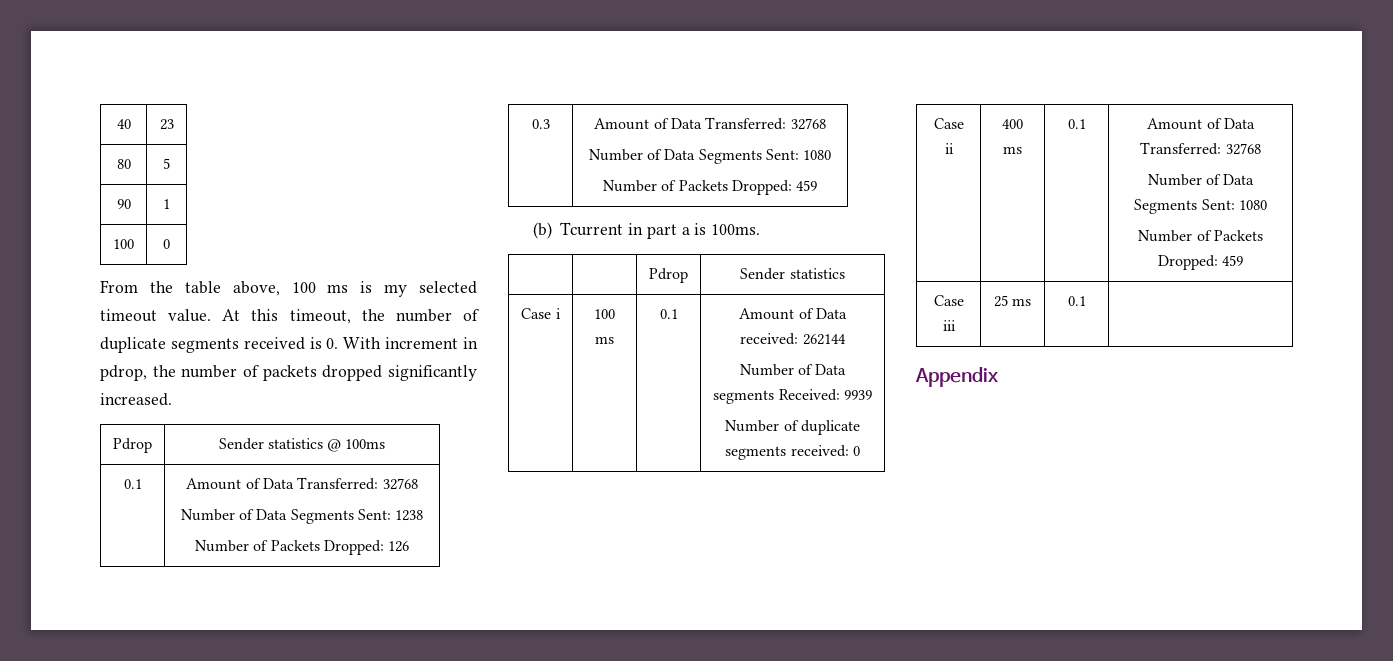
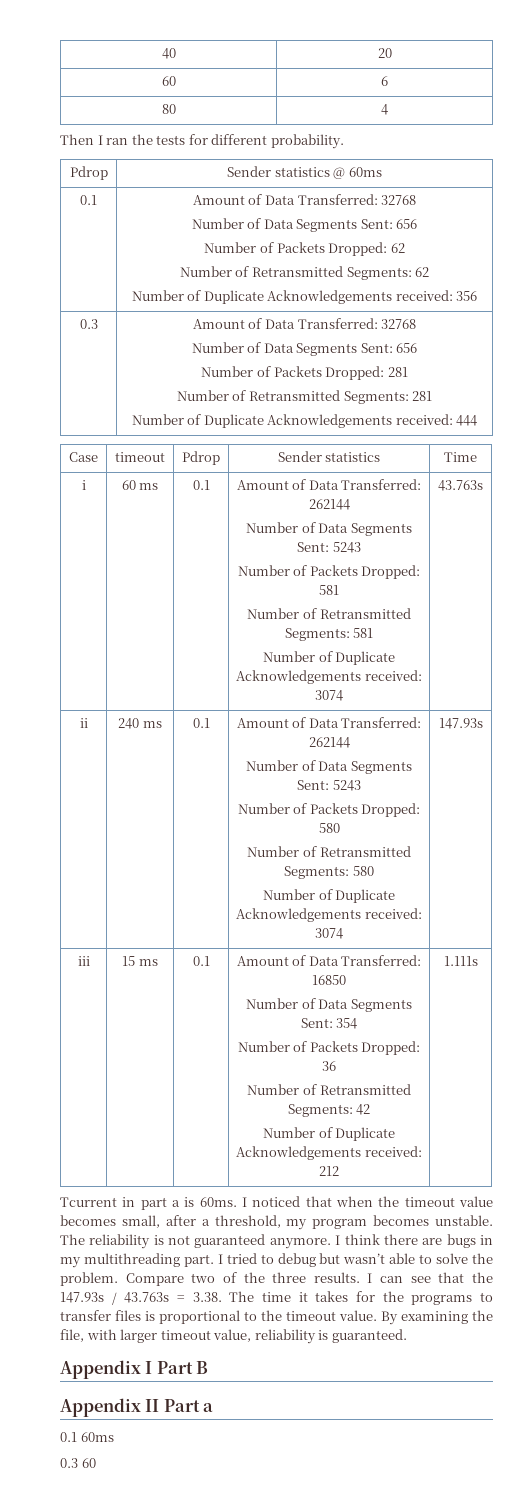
- 40 | 23
+ 40 | 20
+ 60 | 6
- 80 | 5
- 90 | 1
- 100 | 0
- From the table above, 100 ms is my selected timeout value. At this timeout, the number of duplicate segments received is 0. With increment in pdrop, the number of packets dropped significantly increased.
+ 80 | 4
+ Then I ran the tests for different probability.
- Pdrop | Sender statistics @ 100ms
+ Pdrop | Sender statistics @ 60ms
  0.1 | Amount of Data Transferred: 32768
- Number of Data Segments Sent: 1238
- Number of Packets Dropped: 126
+ Number of Data Segments Sent: 656
+ Number of Packets Dropped: 62
+ Number of Retransmitted Segments: 62
+ Number of Duplicate Acknowledgements received: 356
  0.3 | Amount of Data Transferred: 32768
- Number of Data Segments Sent: 1080
- Number of Packets Dropped: 459
- (b) Tcurrent in part a is 100ms.
- | | Pdrop | Sender statistics
- Case i | 100 ms | 0.1 | Amount of Data received: 262144
- Number of Data segments Received: 9939
- Number of duplicate segments received: 0
- Case ii | 400 ms | 0.1 | Amount of Data Transferred: 32768
- Number of Data Segments Sent: 1080
- Number of Packets Dropped: 459
- Case iii | 25 ms | 0.1 |
- Appendix
+ Number of Data Segments Sent: 656
+ Number of Packets Dropped: 281
+ Number of Retransmitted Segments: 281
+ Number of Duplicate Acknowledgements received: 444
+ Case | timeout | Pdrop | Sender statistics | Time
+ i | 60 ms | 0.1 | Amount of Data Transferred: 262144
+ Number of Data Segments Sent: 5243
+ Number of Packets Dropped: 581
+ Number of Retransmitted Segments: 581
+ Number of Duplicate Acknowledgements received: 3074 | 43.763s
+ ii | 240 ms | 0.1 | Amount of Data Transferred: 262144
+ Number of Data Segments Sent: 5243
+ Number of Packets Dropped: 580
+ Number of Retransmitted Segments: 580
+ Number of Duplicate Acknowledgements received: 3074 | 147.93s
+ iii | 15 ms | 0.1 | Amount of Data Transferred: 16850
+ Number of Data Segments Sent: 354
+ Number of Packets Dropped: 36
+ Number of Retransmitted Segments: 42
+ Number of Duplicate Acknowledgements received: 212 | 1.111s
+ Tcurrent in part a is 60ms. I noticed that when the timeout value becomes small, after a threshold, my program becomes unstable. The reliability is not guaranteed anymore. I think there are bugs in my multithreading part. I tried to debug but wasn’t able to solve the problem. Compare two of the three results. I can see that the 147.93s / 43.763s = 3.38. The time it takes for the programs to transfer files is proportional to the timeout value. By examining the file, with larger timeout value, reliability is guaranteed.
+ Appendix I Part B
+ Appendix II Part a
+ 0.1 60ms
+ 0.3 60

